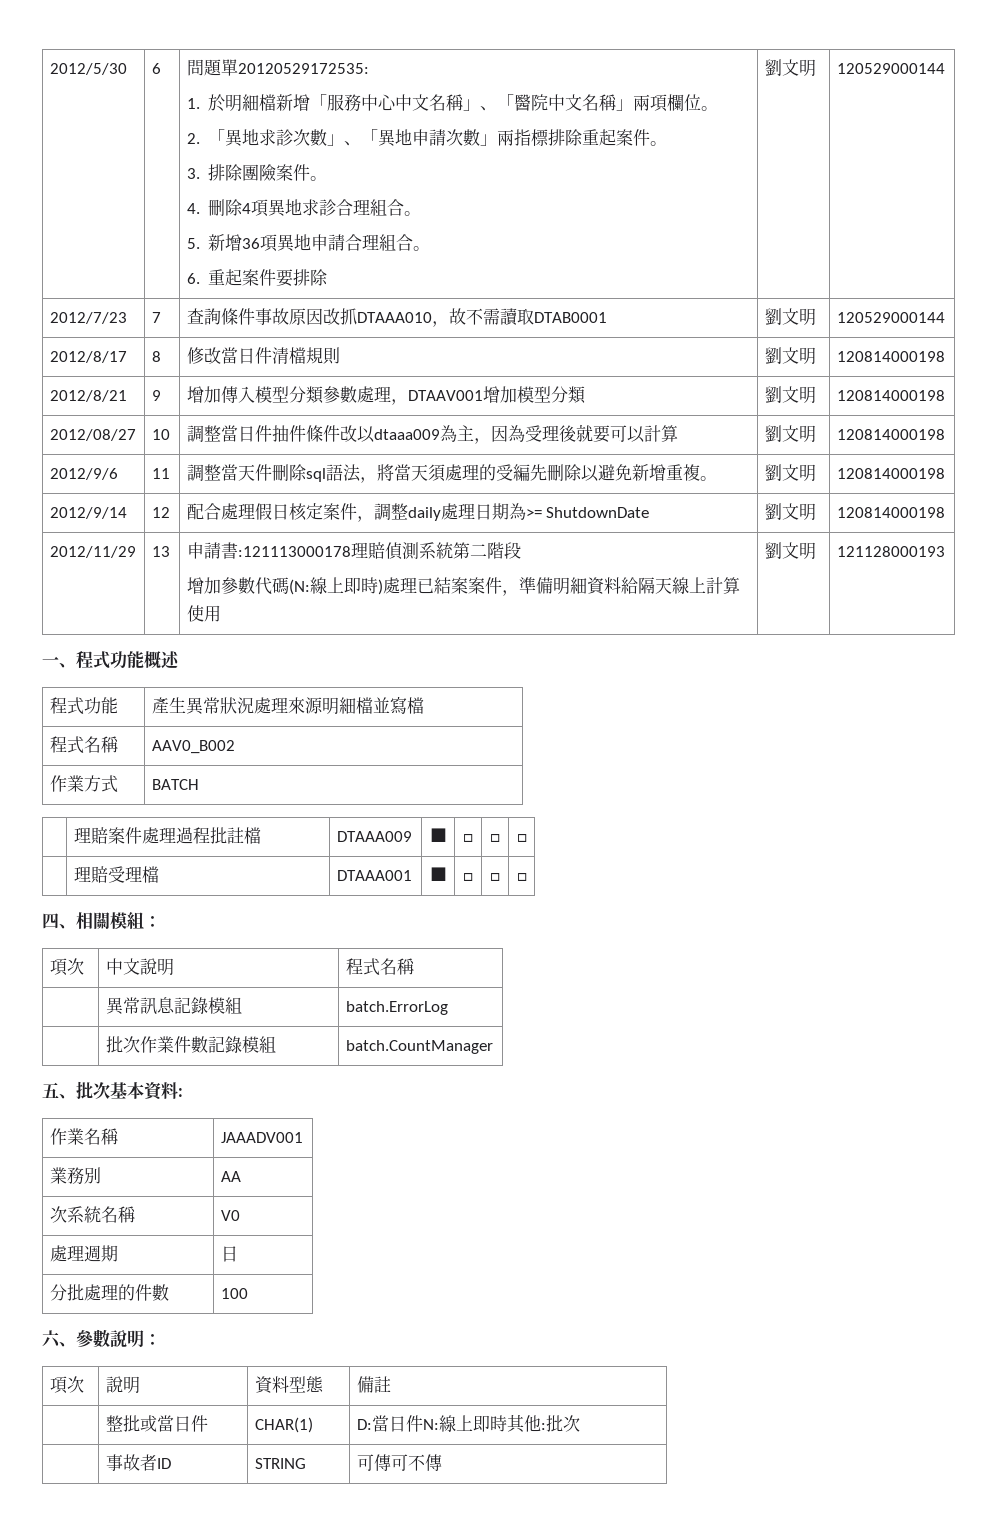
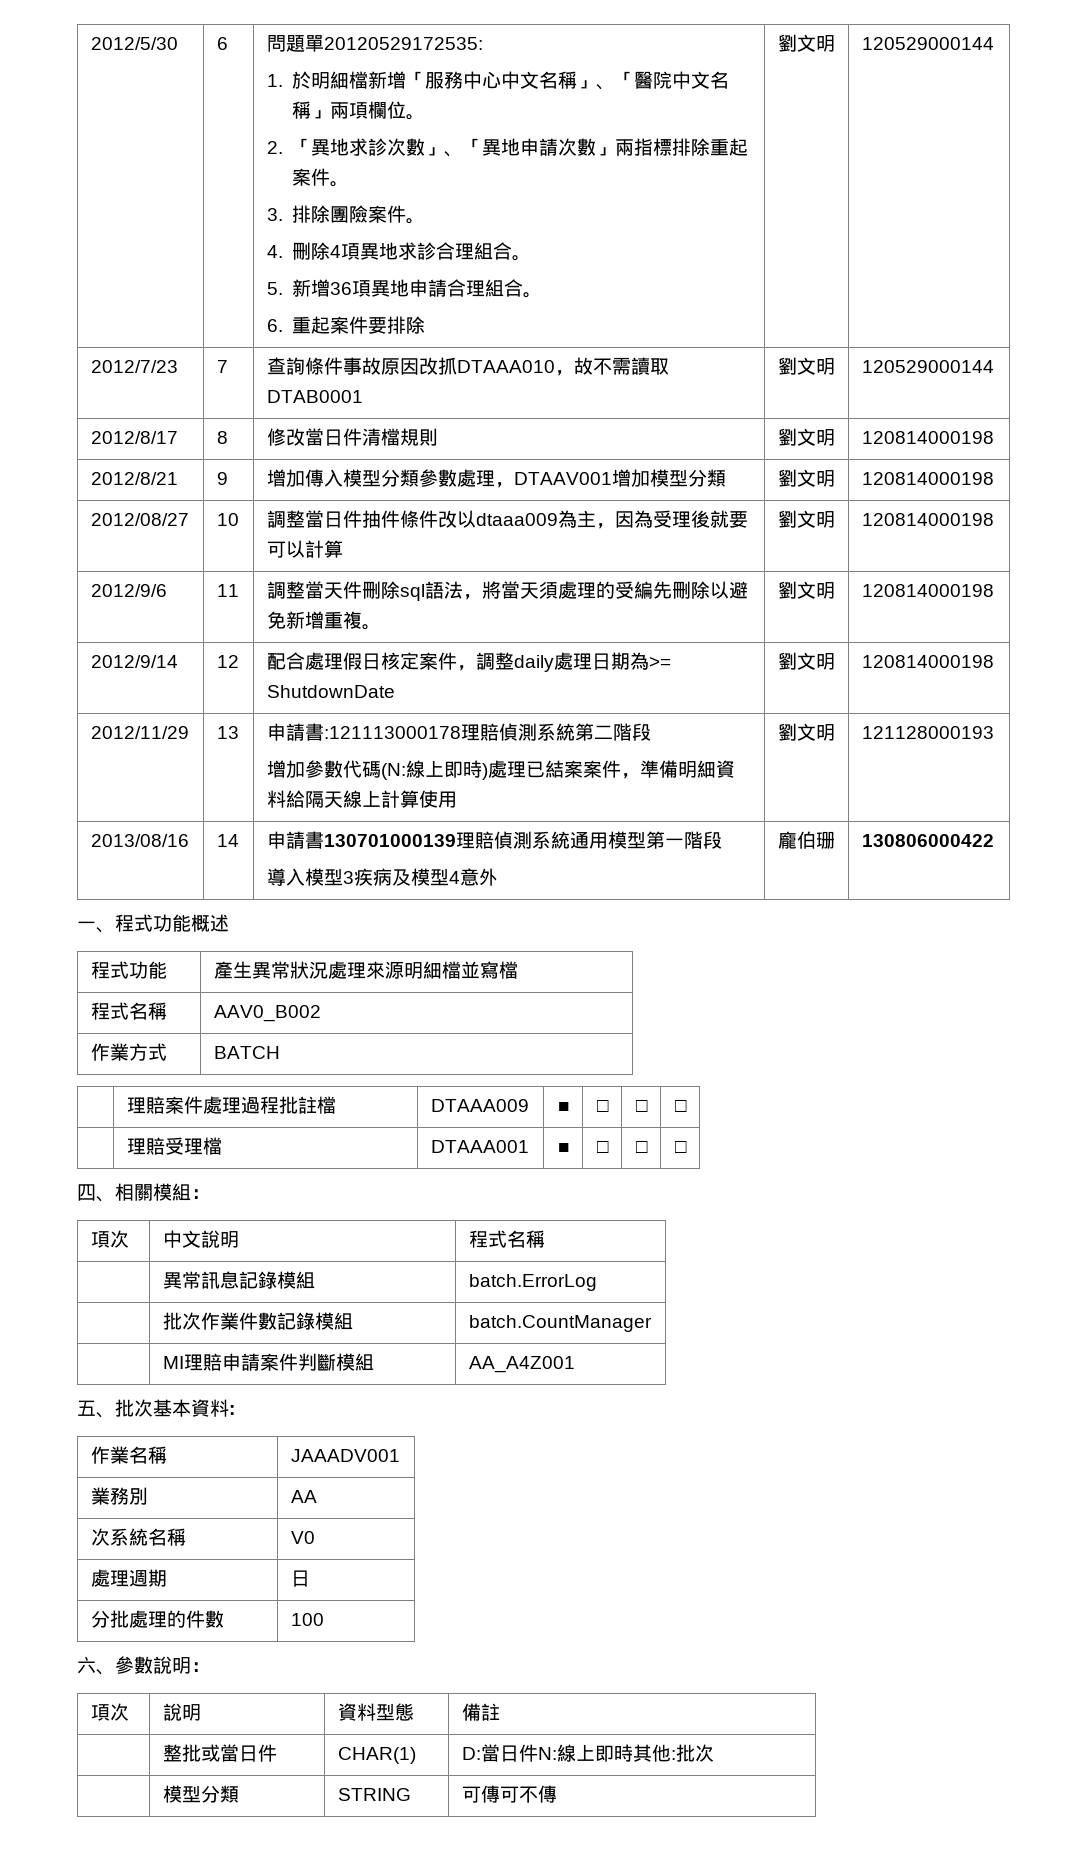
+ 2013/08/16 | 14 | 申請書130701000139理賠偵測系統通用模型第一階段
+ 導入模型3疾病及模型4意外 | 龐伯珊 | 130806000422
+ | MI理賠申請案件判斷模組 | AA_A4Z001
- | 事故者ID | STRING | 可傳可不傳
+ | 模型分類 | STRING | 可傳可不傳

